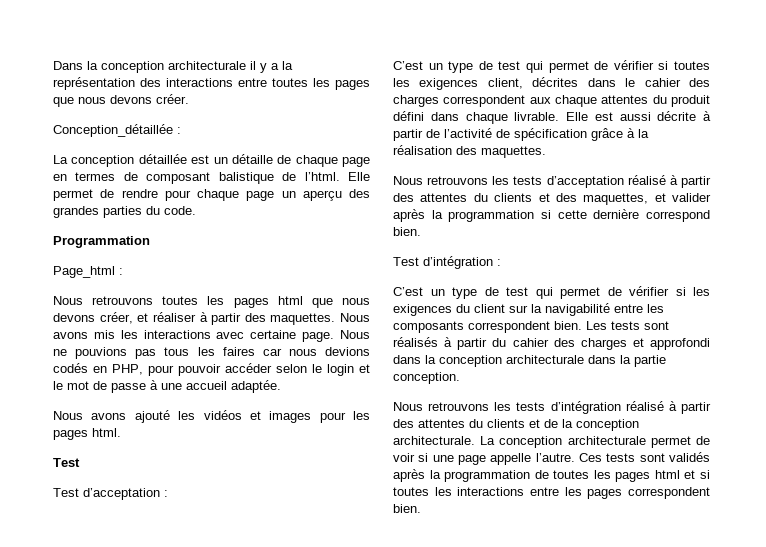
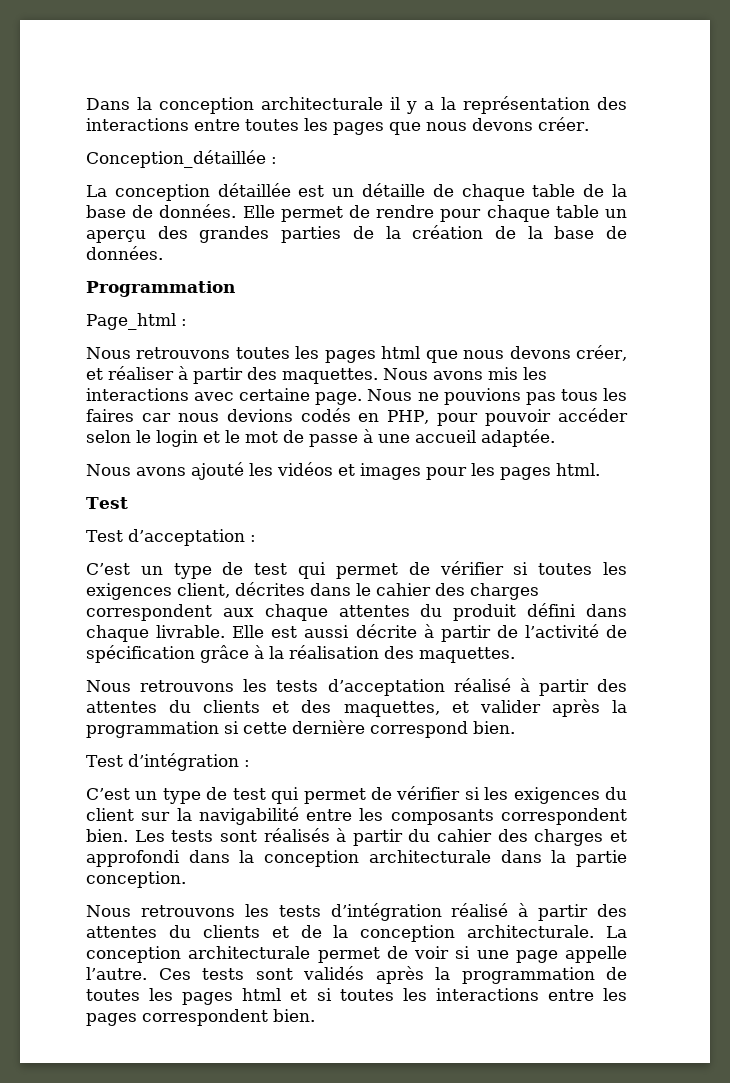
- La conception détaillée est un détaille de chaque page en termes de composant balistique de l’html.
+ La conception détaillée est un détaille de chaque table de la base de données.
- Elle permet de rendre pour chaque page un aperçu des grandes parties du code.
+ Elle permet de rendre pour chaque table un aperçu des grandes parties de la création de la base de données.

